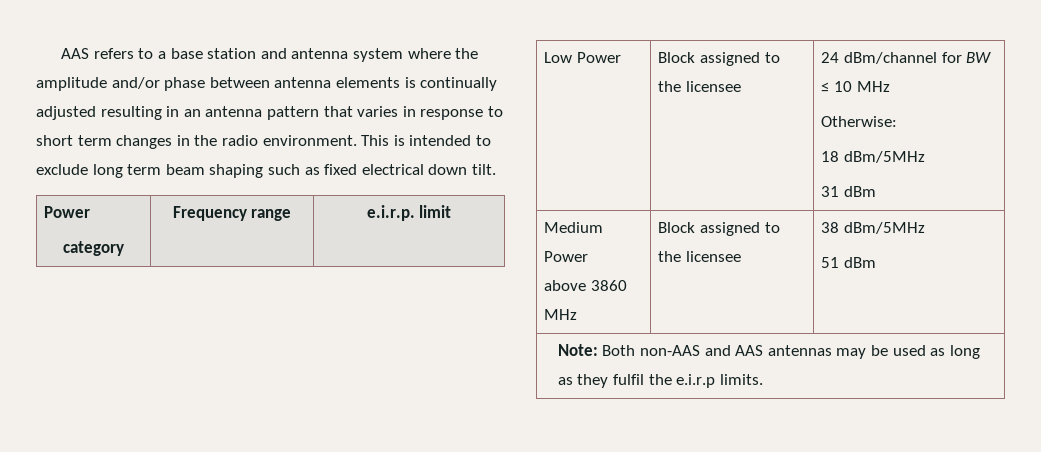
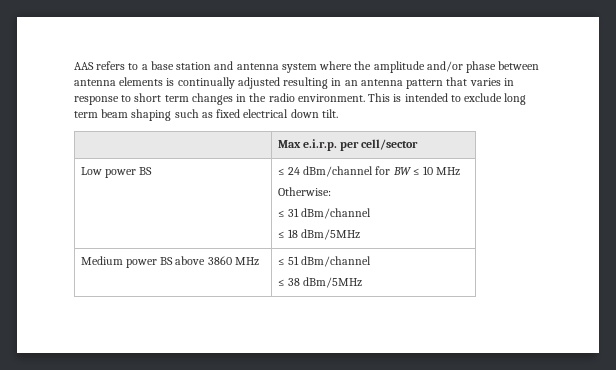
  This is intended to exclude long term beam shaping such as fixed electrical down tilt.
- Power
- category | Frequency range | e.i.r.p. limit
- Low Power | Block assigned to the licensee | 24 dBm/channel for BW ≤ 10 MHz
+ | Max e.i.r.p. per cell/sector
+ Low power BS | ≤ 24 dBm/channel for BW ≤ 10 MHz
  Otherwise:
- 18 dBm/5MHz
- 31 dBm
+ ≤ 31 dBm/channel
+ ≤ 18 dBm/5MHz
- Medium Power
- above 3860 MHz | Block assigned to the licensee | 38 dBm/5MHz
- 51 dBm
- Note: Both non-AAS and AAS antennas may be used as long as they fulfil the e.i.r.p limits.
+ Medium power BS above 3860 MHz | ≤ 51 dBm/channel
+ ≤ 38 dBm/5MHz

